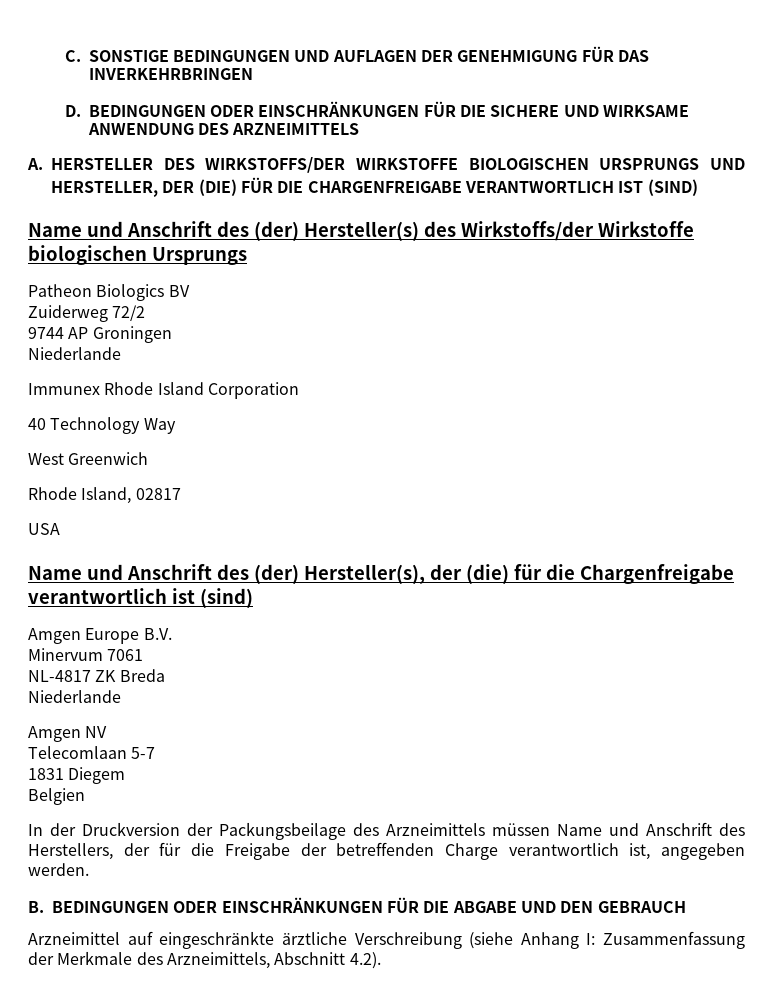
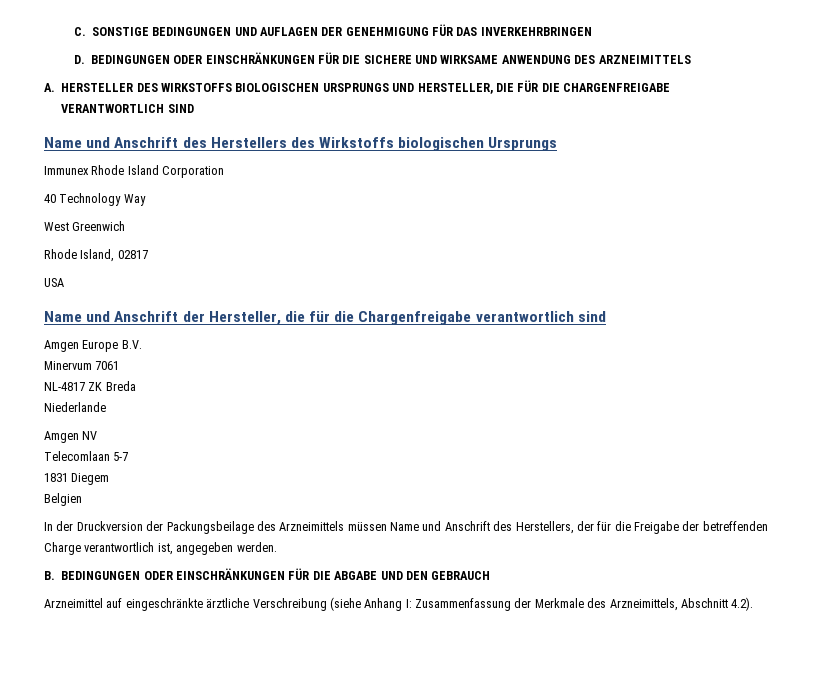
- A. HERSTELLER DES WIRKSTOFFS/DER WIRKSTOFFE BIOLOGISCHEN URSPRUNGS UND HERSTELLER, DER (DIE) FÜR DIE CHARGENFREIGABE VERANTWORTLICH IST (SIND)
- Name und Anschrift des (der) Hersteller(s) des Wirkstoffs/der Wirkstoffe biologischen Ursprungs
- Patheon Biologics BV
- Zuiderweg 72/2
- 9744 AP Groningen
- Niederlande
+ A. HERSTELLER DES WIRKSTOFFS BIOLOGISCHEN URSPRUNGS UND HERSTELLER, DIE FÜR DIE CHARGENFREIGABE VERANTWORTLICH SIND
+ Name und Anschrift des Herstellers des Wirkstoffs biologischen Ursprungs
- Name und Anschrift des (der) Hersteller(s), der (die) für die Chargenfreigabe verantwortlich ist (sind)
+ Name und Anschrift der Hersteller, die für die Chargenfreigabe verantwortlich sind

